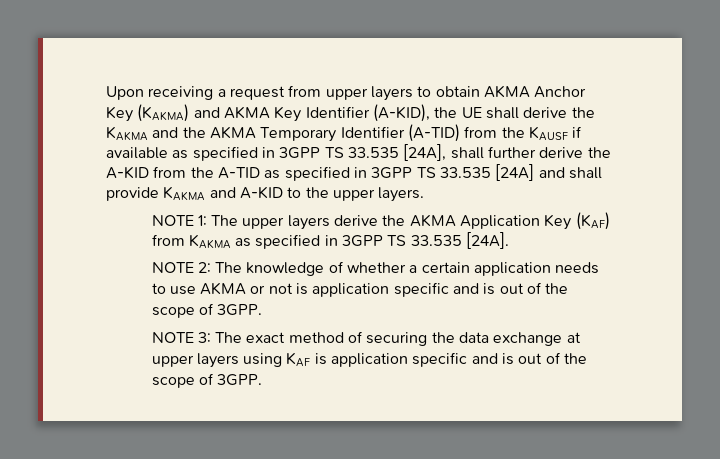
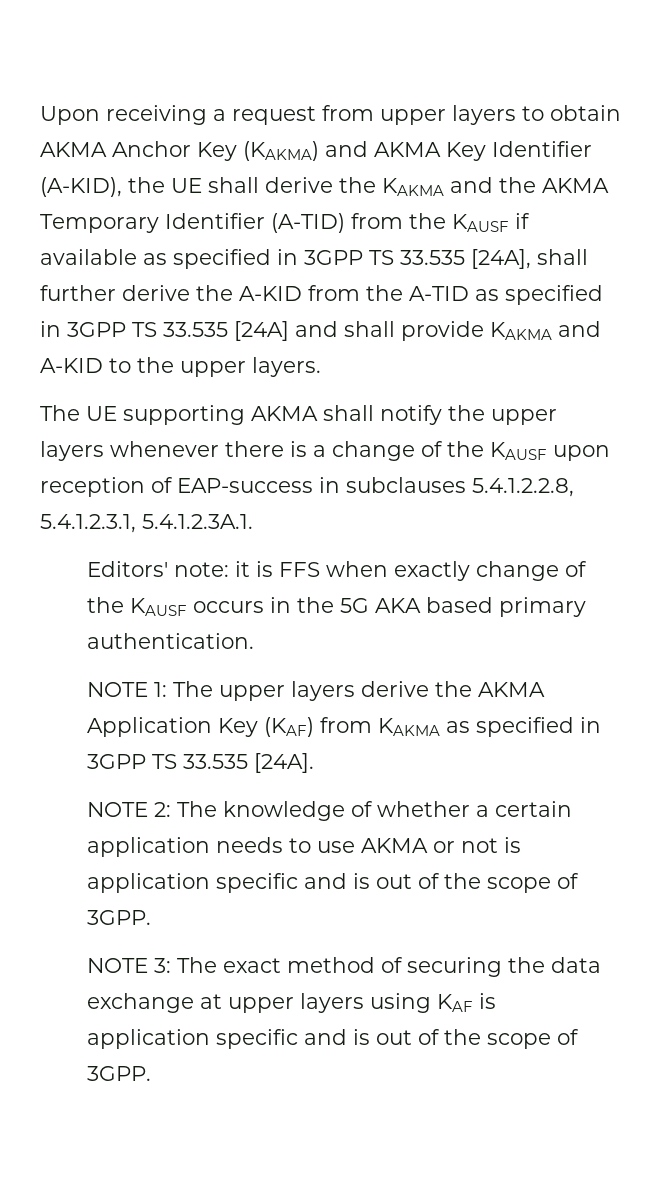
+ The UE supporting AKMA shall notify the upper layers whenever there is a change of the KAUSF upon reception of EAP-success in subclauses 5.4.1.2.2.8, 5.4.1.2.3.1, 5.4.1.2.3A.1.
+ Editors' note: it is FFS when exactly change of the KAUSF occurs in the 5G AKA based primary authentication.

